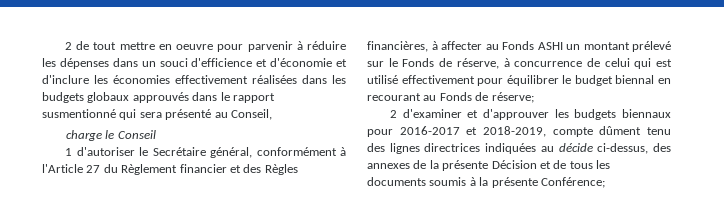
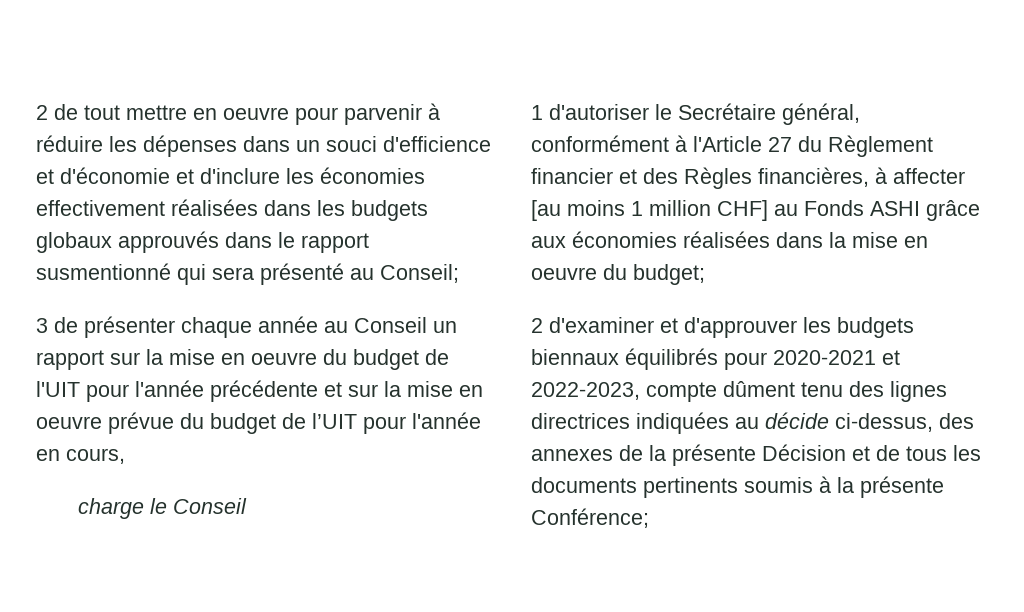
- 2 de tout mettre en oeuvre pour parvenir à réduire les dépenses dans un souci d'efficience et d'économie et d'inclure les économies effectivement réalisées dans les budgets globaux approuvés dans le rapport susmentionné qui sera présenté au Conseil,
+ 2 de tout mettre en oeuvre pour parvenir à réduire les dépenses dans un souci d'efficience et d'économie et d'inclure les économies effectivement réalisées dans les budgets globaux approuvés dans le rapport susmentionné qui sera présenté au Conseil;
+ 3 de présenter chaque année au Conseil un rapport sur la mise en oeuvre du budget de l'UIT pour l'année précédente et sur la mise en oeuvre prévue du budget de l’UIT pour l'année en cours,
- 1 d'autoriser le Secrétaire général, conformément à l'Article 27 du Règlement financier et des Règles financières, à affecter au Fonds ASHI un montant prélevé sur le Fonds de réserve, à concurrence de celui qui est utilisé effectivement pour équilibrer le budget biennal en recourant au Fonds de réserve;
+ 1 d'autoriser le Secrétaire général, conformément à l'Article 27 du Règlement financier et des Règles financières, à affecter [au moins 1 million CHF] au Fonds ASHI grâce aux économies réalisées dans la mise en oeuvre du budget;
- 2 d'examiner et d'approuver les budgets biennaux pour 2016-2017 et 2018-2019, compte dûment tenu des lignes directrices indiquées au décide ci-dessus, des annexes de la présente Décision et de tous les documents soumis à la présente Conférence;
+ 2 d'examiner et d'approuver les budgets biennaux équilibrés pour 2020-2021 et 2022-2023, compte dûment tenu des lignes directrices indiquées au décide ci-dessus, des annexes de la présente Décision et de tous les documents pertinents soumis à la présente Conférence;

